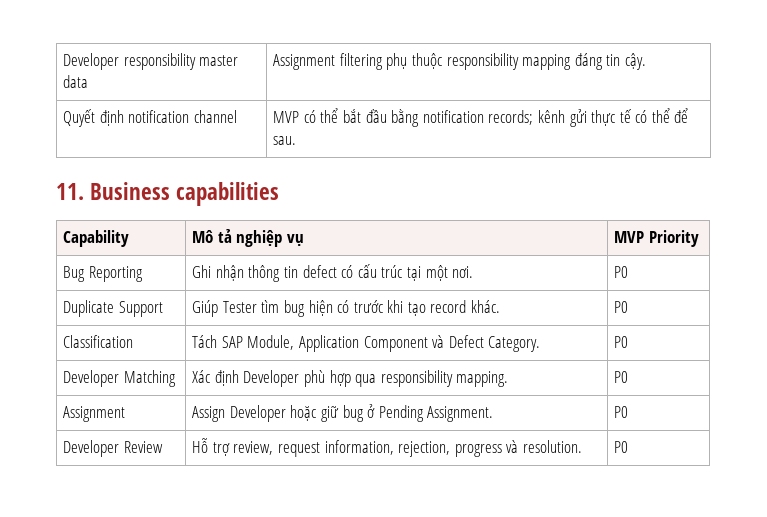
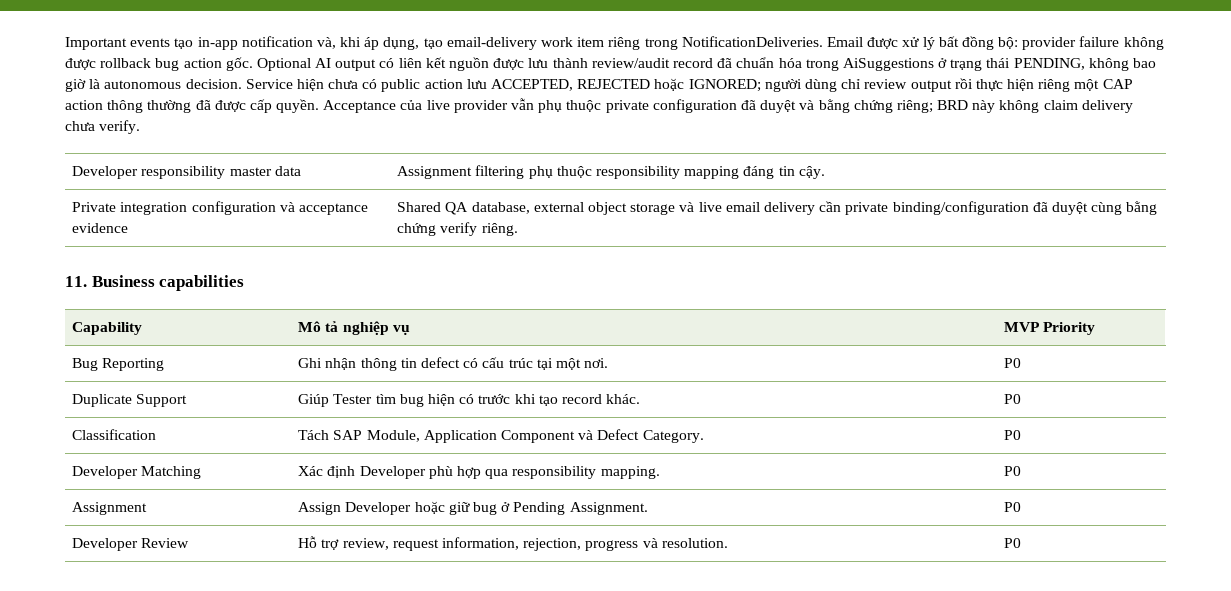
+ Important events tạo in-app notification và, khi áp dụng, tạo email-delivery work item riêng trong NotificationDeliveries. Email được xử lý bất đồng bộ: provider failure không được rollback bug action gốc. Optional AI output có liên kết nguồn được lưu thành review/audit record đã chuẩn hóa trong AiSuggestions ở trạng thái PENDING, không bao giờ là autonomous decision. Service hiện chưa có public action lưu ACCEPTED, REJECTED hoặc IGNORED; người dùng chỉ review output rồi thực hiện riêng một CAP action thông thường đã được cấp quyền. Acceptance của live provider vẫn phụ thuộc private configuration đã duyệt và bằng chứng riêng; BRD này không claim delivery chưa verify.
- Quyết định notification channel | MVP có thể bắt đầu bằng notification records; kênh gửi thực tế có thể để sau.
+ Private integration configuration và acceptance evidence | Shared QA database, external object storage và live email delivery cần private binding/configuration đã duyệt cùng bằng chứng verify riêng.

